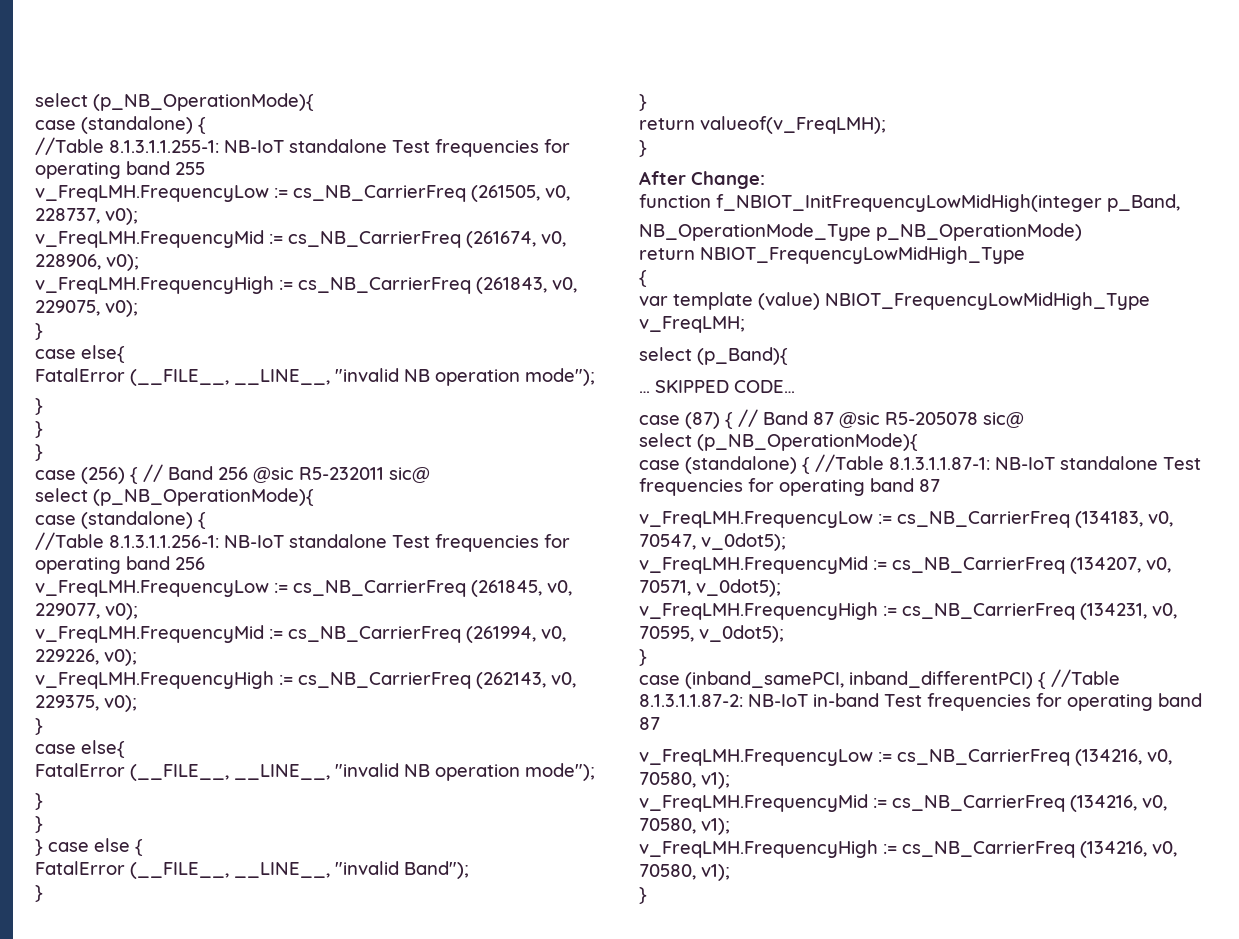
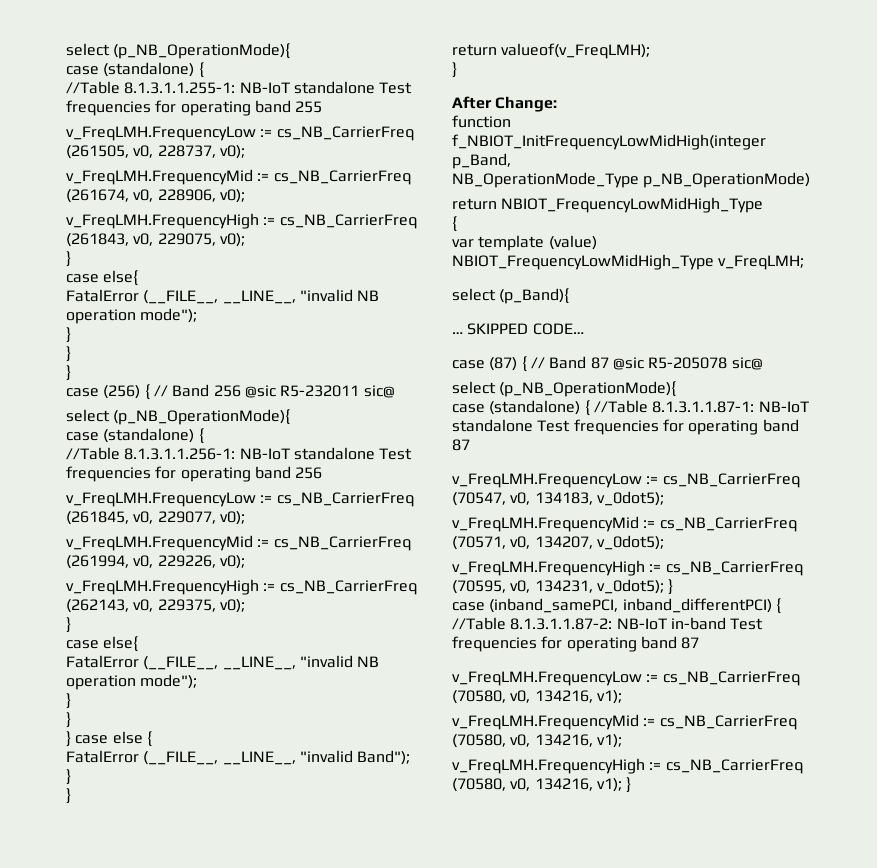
- v_FreqLMH.FrequencyLow := cs_NB_CarrierFreq (134183, v0, 70547, v_0dot5);
+ v_FreqLMH.FrequencyLow := cs_NB_CarrierFreq (70547, v0, 134183, v_0dot5);
- v_FreqLMH.FrequencyMid := cs_NB_CarrierFreq (134207, v0, 70571, v_0dot5);
+ v_FreqLMH.FrequencyMid := cs_NB_CarrierFreq (70571, v0, 134207, v_0dot5);
- v_FreqLMH.FrequencyHigh := cs_NB_CarrierFreq (134231, v0, 70595, v_0dot5);
- }
+ v_FreqLMH.FrequencyHigh := cs_NB_CarrierFreq (70595, v0, 134231, v_0dot5); }
- v_FreqLMH.FrequencyLow := cs_NB_CarrierFreq (134216, v0, 70580, v1);
+ v_FreqLMH.FrequencyLow := cs_NB_CarrierFreq (70580, v0, 134216, v1);
- v_FreqLMH.FrequencyMid := cs_NB_CarrierFreq (134216, v0, 70580, v1);
+ v_FreqLMH.FrequencyMid := cs_NB_CarrierFreq (70580, v0, 134216, v1);
- v_FreqLMH.FrequencyHigh := cs_NB_CarrierFreq (134216, v0, 70580, v1);
- }
+ v_FreqLMH.FrequencyHigh := cs_NB_CarrierFreq (70580, v0, 134216, v1); }

